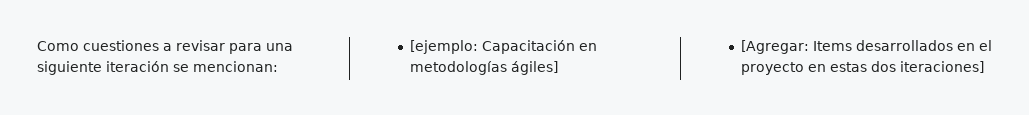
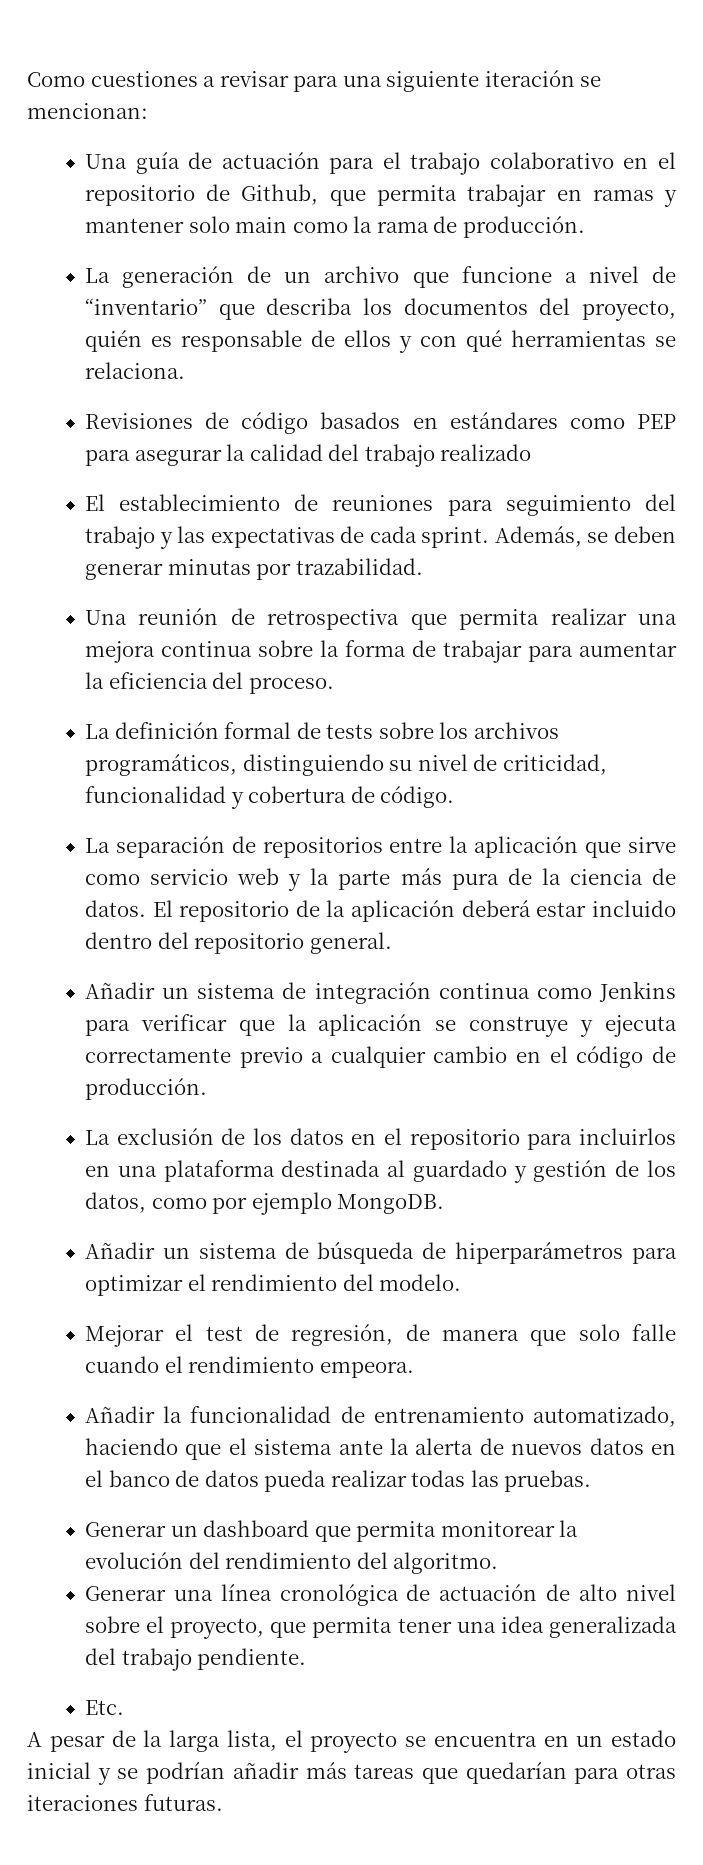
- [ejemplo: Capacitación en metodologías ágiles]
- [Agregar: Items desarrollados en el proyecto en estas dos iteraciones]
+ Una guía de actuación para el trabajo colaborativo en el repositorio de Github, que permita trabajar en ramas y mantener solo main como la rama de producción.
+ La generación de un archivo que funcione a nivel de “inventario” que describa los documentos del proyecto, quién es responsable de ellos y con qué herramientas se relaciona.
+ Revisiones de código basados en estándares como PEP para asegurar la calidad del trabajo realizado
+ El establecimiento de reuniones para seguimiento del trabajo y las expectativas de cada sprint. Además, se deben generar minutas por trazabilidad.
+ Una reunión de retrospectiva que permita realizar una mejora continua sobre la forma de trabajar para aumentar la eficiencia del proceso.
+ La definición formal de tests sobre los archivos programáticos, distinguiendo su nivel de criticidad, funcionalidad y cobertura de código.
+ La separación de repositorios entre la aplicación que sirve como servicio web y la parte más pura de la ciencia de datos. El repositorio de la aplicación deberá estar incluido dentro del repositorio general.
+ Añadir un sistema de integración continua como Jenkins para verificar que la aplicación se construye y ejecuta correctamente previo a cualquier cambio en el código de producción.
+ La exclusión de los datos en el repositorio para incluirlos en una plataforma destinada al guardado y gestión de los datos, como por ejemplo MongoDB.
+ Añadir un sistema de búsqueda de hiperparámetros para optimizar el rendimiento del modelo.
+ Mejorar el test de regresión, de manera que solo falle cuando el rendimiento empeora.
+ Añadir la funcionalidad de entrenamiento automatizado, haciendo que el sistema ante la alerta de nuevos datos en el banco de datos pueda realizar todas las pruebas.
+ Generar un dashboard que permita monitorear la evolución del rendimiento del algoritmo.
+ Generar una línea cronológica de actuación de alto nivel sobre el proyecto, que permita tener una idea generalizada del trabajo pendiente.
+ Etc.
+ A pesar de la larga lista, el proyecto se encuentra en un estado inicial y se podrían añadir más tareas que quedarían para otras iteraciones futuras.

